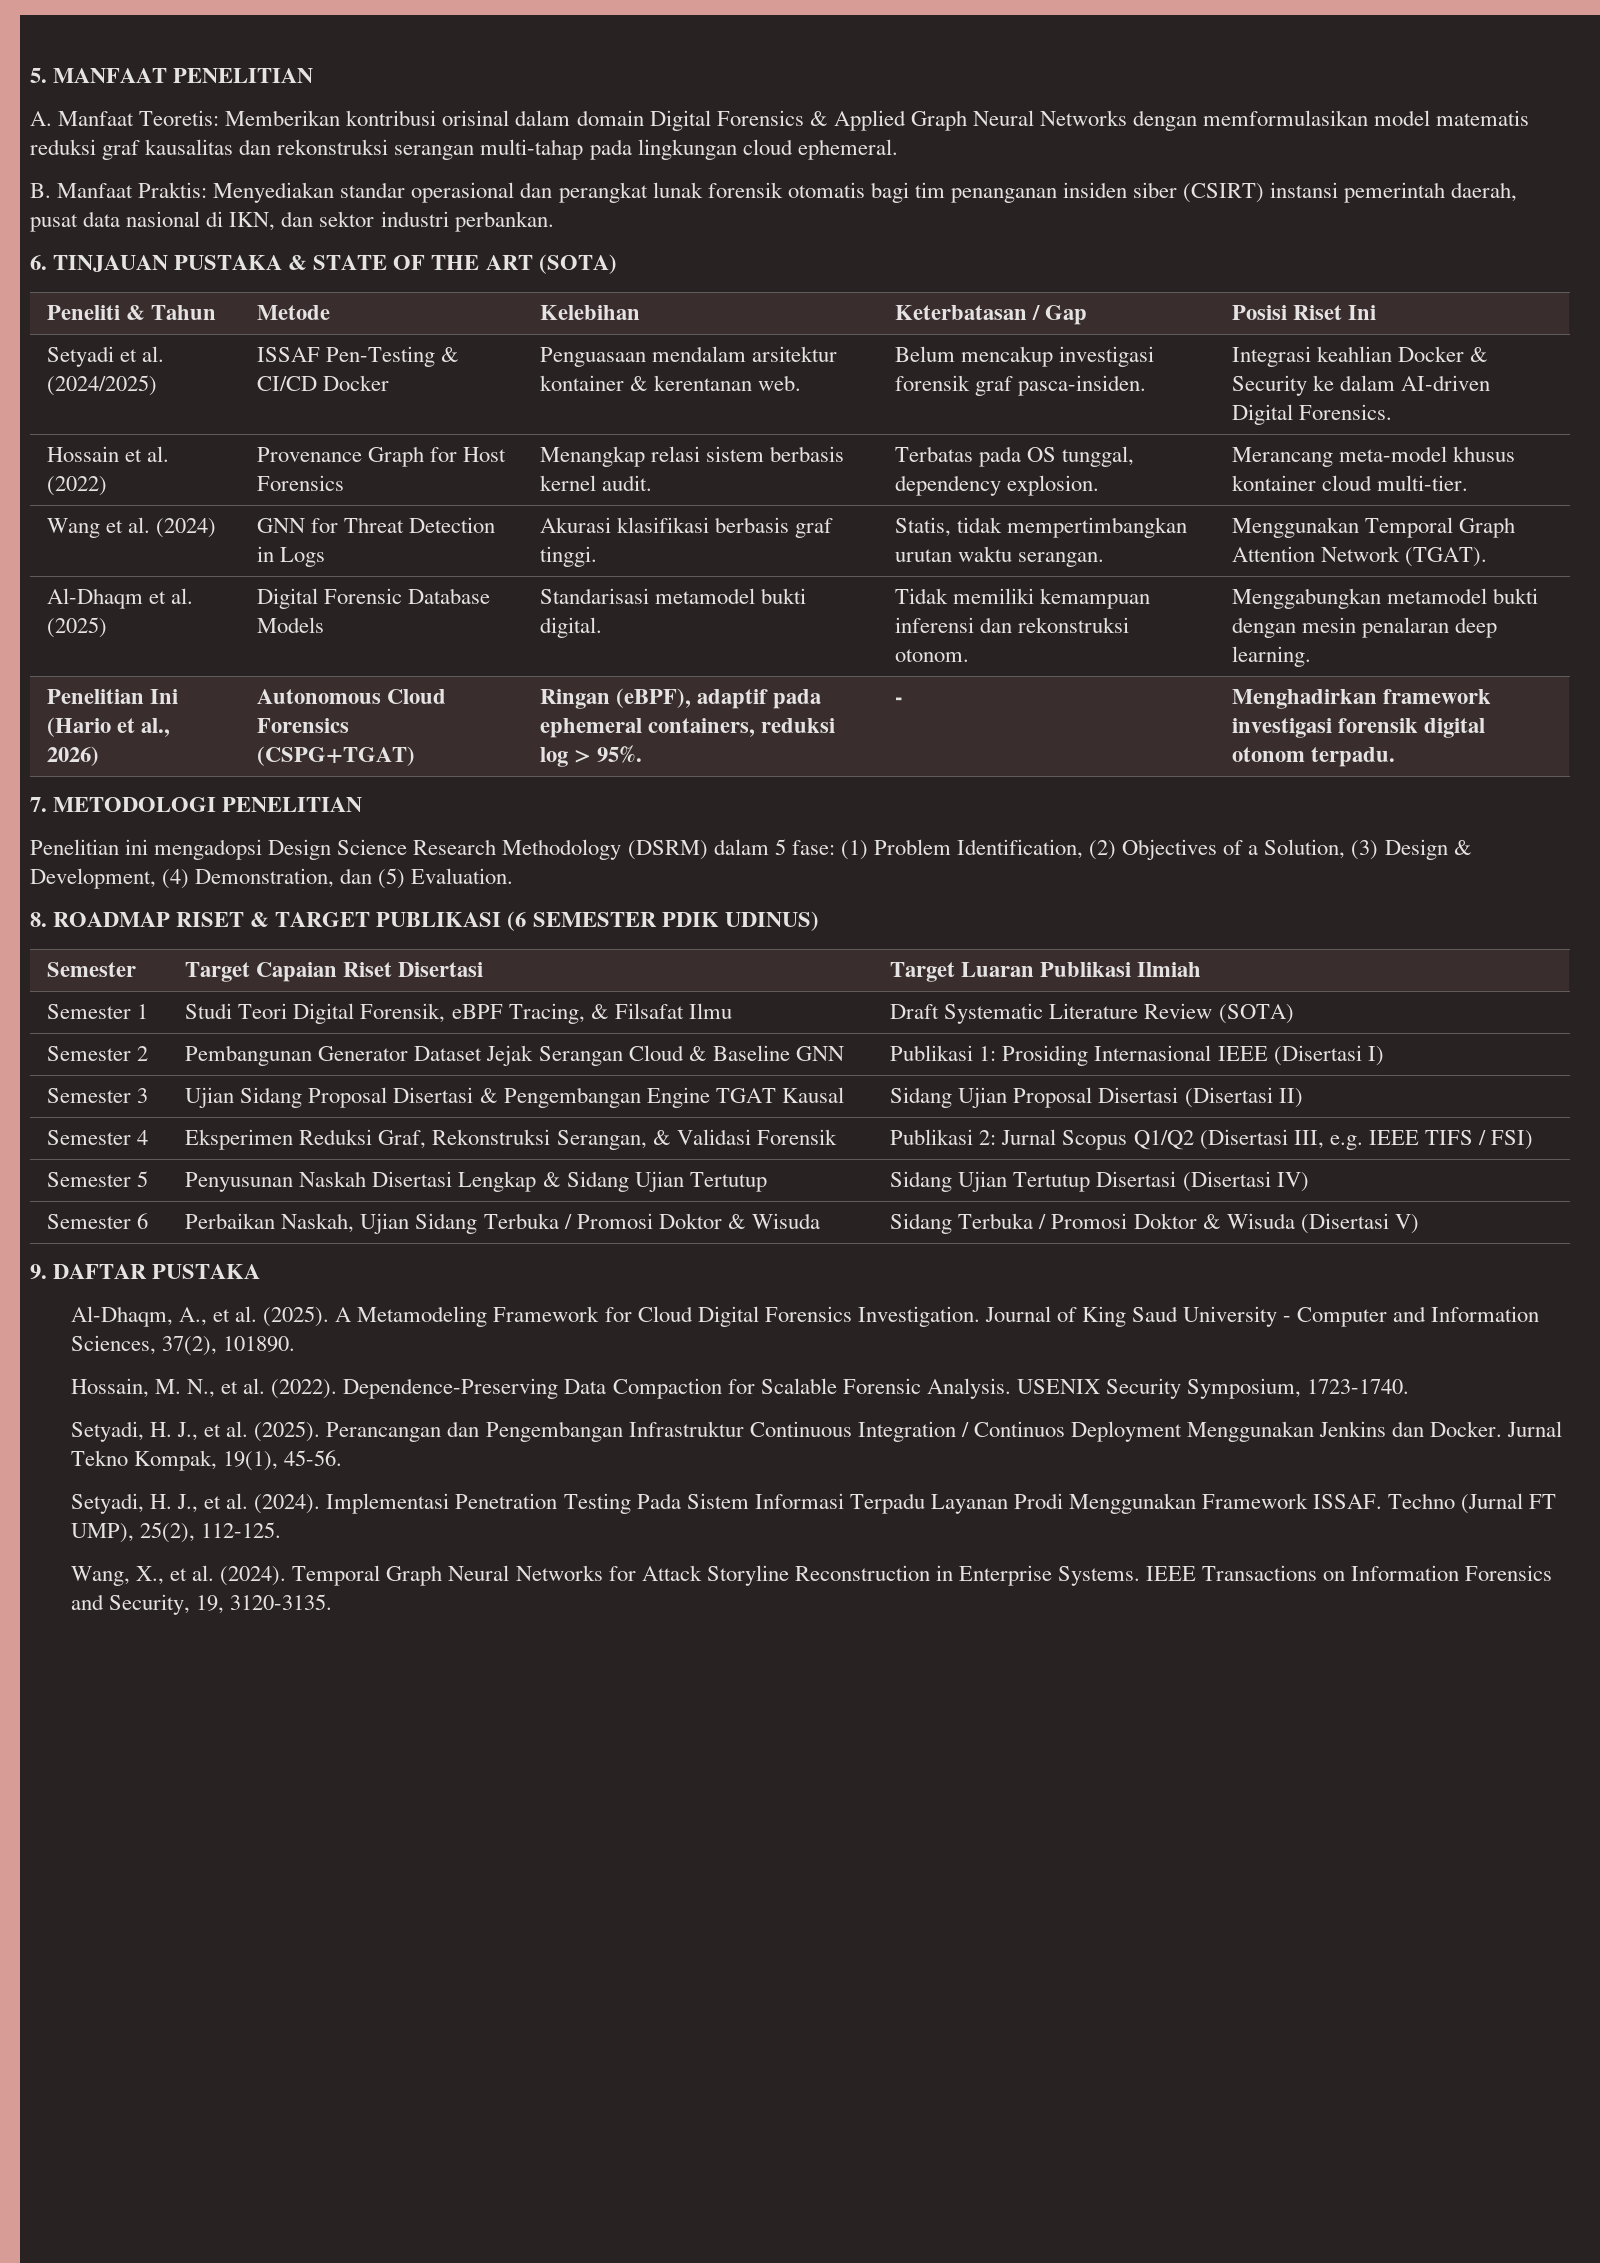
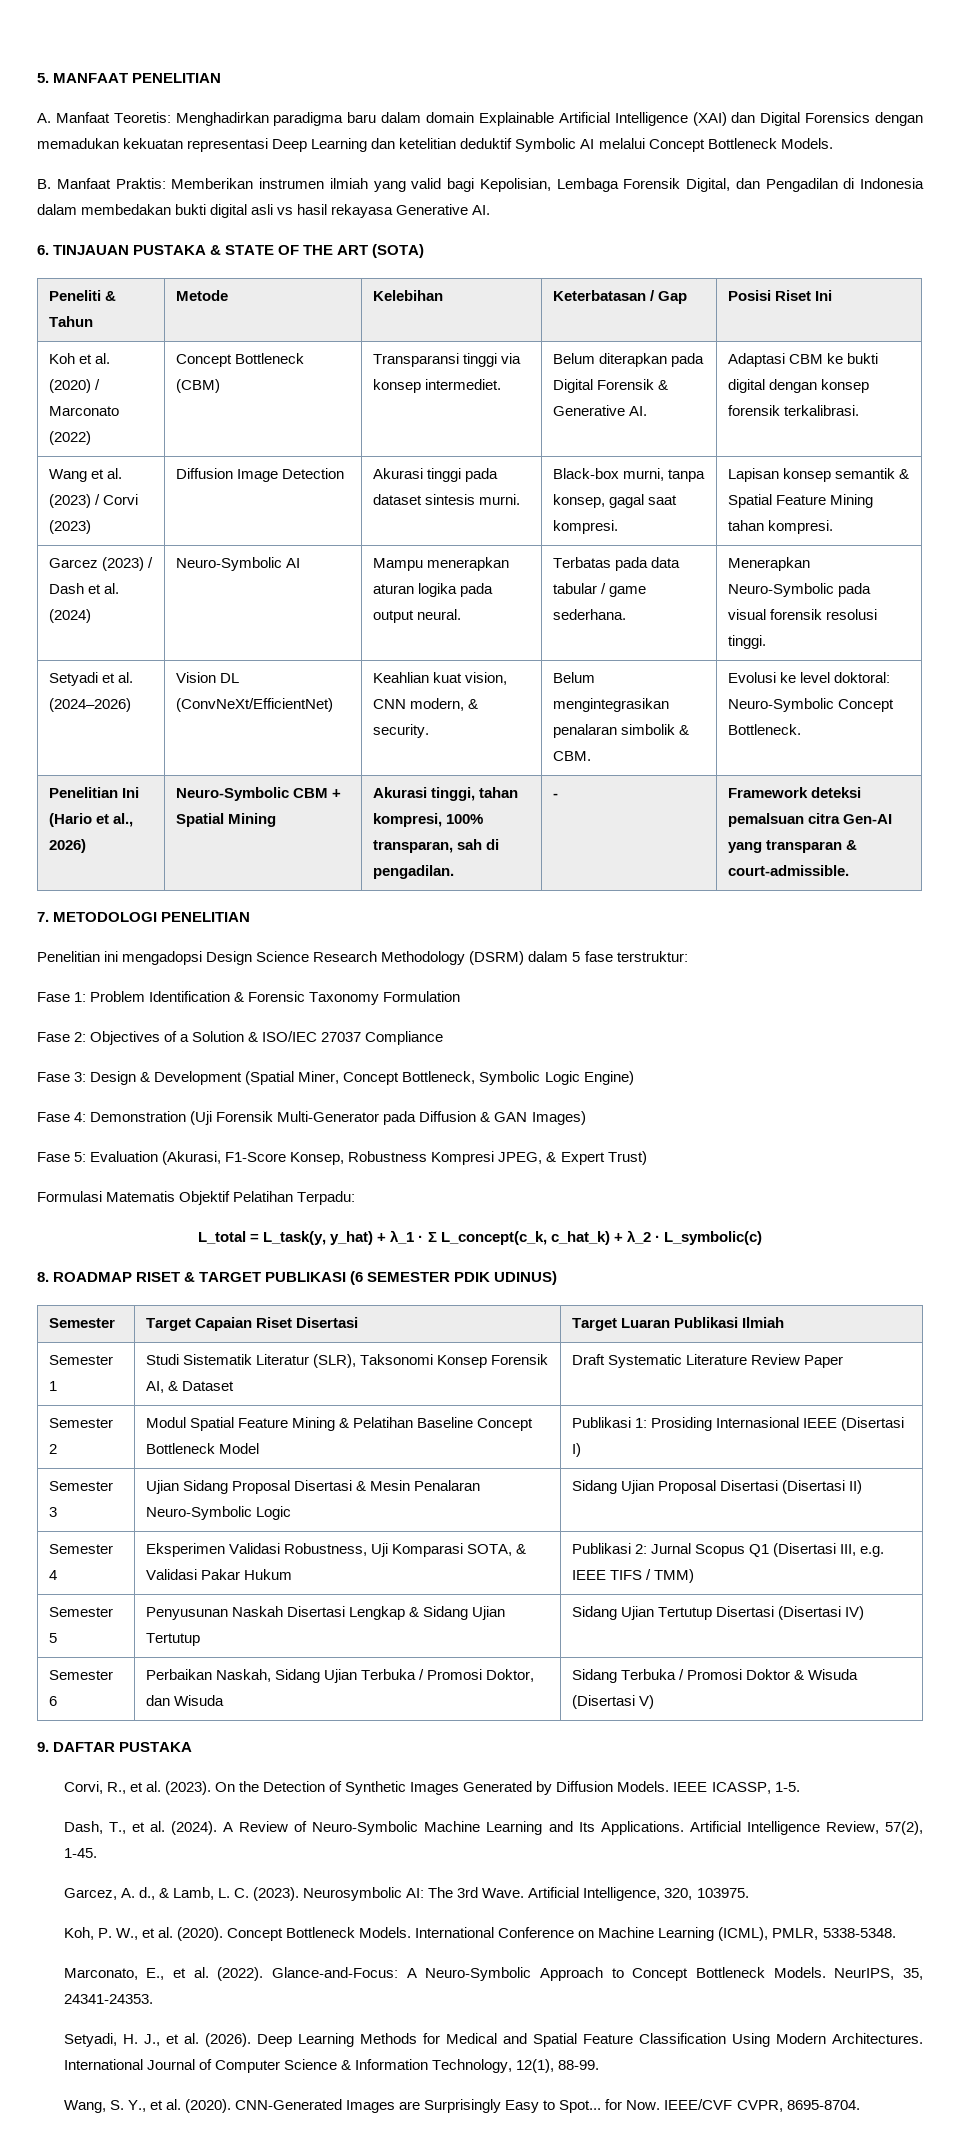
- A. Manfaat Teoretis: Memberikan kontribusi orisinal dalam domain Digital Forensics & Applied Graph Neural Networks dengan memformulasikan model matematis reduksi graf kausalitas dan rekonstruksi serangan multi-tahap pada lingkungan cloud ephemeral.
- B. Manfaat Praktis: Menyediakan standar operasional dan perangkat lunak forensik otomatis bagi tim penanganan insiden siber (CSIRT) instansi pemerintah daerah, pusat data nasional di IKN, dan sektor industri perbankan.
+ A. Manfaat Teoretis: Menghadirkan paradigma baru dalam domain Explainable Artificial Intelligence (XAI) dan Digital Forensics dengan memadukan kekuatan representasi Deep Learning dan ketelitian deduktif Symbolic AI melalui Concept Bottleneck Models.
+ B. Manfaat Praktis: Memberikan instrumen ilmiah yang valid bagi Kepolisian, Lembaga Forensik Digital, dan Pengadilan di Indonesia dalam membedakan bukti digital asli vs hasil rekayasa Generative AI.
- Setyadi et al. (2024/2025) | ISSAF Pen-Testing & CI/CD Docker | Penguasaan mendalam arsitektur kontainer & kerentanan web. | Belum mencakup investigasi forensik graf pasca-insiden. | Integrasi keahlian Docker & Security ke dalam AI-driven Digital Forensics.
- Hossain et al. (2022) | Provenance Graph for Host Forensics | Menangkap relasi sistem berbasis kernel audit. | Terbatas pada OS tunggal, dependency explosion. | Merancang meta-model khusus kontainer cloud multi-tier.
- Wang et al. (2024) | GNN for Threat Detection in Logs | Akurasi klasifikasi berbasis graf tinggi. | Statis, tidak mempertimbangkan urutan waktu serangan. | Menggunakan Temporal Graph Attention Network (TGAT).
- Al-Dhaqm et al. (2025) | Digital Forensic Database Models | Standarisasi metamodel bukti digital. | Tidak memiliki kemampuan inferensi dan rekonstruksi otonom. | Menggabungkan metamodel bukti dengan mesin penalaran deep learning.
+ Koh et al. (2020) / Marconato (2022) | Concept Bottleneck (CBM) | Transparansi tinggi via konsep intermediet. | Belum diterapkan pada Digital Forensik & Generative AI. | Adaptasi CBM ke bukti digital dengan konsep forensik terkalibrasi.
+ Wang et al. (2023) / Corvi (2023) | Diffusion Image Detection | Akurasi tinggi pada dataset sintesis murni. | Black-box murni, tanpa konsep, gagal saat kompresi. | Lapisan konsep semantik & Spatial Feature Mining tahan kompresi.
+ Garcez (2023) / Dash et al. (2024) | Neuro-Symbolic AI | Mampu menerapkan aturan logika pada output neural. | Terbatas pada data tabular / game sederhana. | Menerapkan Neuro-Symbolic pada visual forensik resolusi tinggi.
+ Setyadi et al. (2024–2026) | Vision DL (ConvNeXt/EfficientNet) | Keahlian kuat vision, CNN modern, & security. | Belum mengintegrasikan penalaran simbolik & CBM. | Evolusi ke level doktoral: Neuro-Symbolic Concept Bottleneck.
- Penelitian Ini (Hario et al., 2026) | Autonomous Cloud Forensics (CSPG+TGAT) | Ringan (eBPF), adaptif pada ephemeral containers, reduksi log > 95%. | - | Menghadirkan framework investigasi forensik digital otonom terpadu.
+ Penelitian Ini (Hario et al., 2026) | Neuro-Symbolic CBM + Spatial Mining | Akurasi tinggi, tahan kompresi, 100% transparan, sah di pengadilan. | - | Framework deteksi pemalsuan citra Gen-AI yang transparan & court-admissible.
- Penelitian ini mengadopsi Design Science Research Methodology (DSRM) dalam 5 fase: (1) Problem Identification, (2) Objectives of a Solution, (3) Design & Development, (4) Demonstration, dan (5) Evaluation.
+ Penelitian ini mengadopsi Design Science Research Methodology (DSRM) dalam 5 fase terstruktur:
+ Fase 1: Problem Identification & Forensic Taxonomy Formulation
+ Fase 2: Objectives of a Solution & ISO/IEC 27037 Compliance
+ Fase 3: Design & Development (Spatial Miner, Concept Bottleneck, Symbolic Logic Engine)
+ Fase 4: Demonstration (Uji Forensik Multi-Generator pada Diffusion & GAN Images)
+ Fase 5: Evaluation (Akurasi, F1-Score Konsep, Robustness Kompresi JPEG, & Expert Trust)
+ Formulasi Matematis Objektif Pelatihan Terpadu:
+ L_total = L_task(y, y_hat) + λ_1 · Σ L_concept(c_k, c_hat_k) + λ_2 · L_symbolic(c)
- Semester 1 | Studi Teori Digital Forensik, eBPF Tracing, & Filsafat Ilmu | Draft Systematic Literature Review (SOTA)
+ Semester 1 | Studi Sistematik Literatur (SLR), Taksonomi Konsep Forensik AI, & Dataset | Draft Systematic Literature Review Paper
- Semester 2 | Pembangunan Generator Dataset Jejak Serangan Cloud & Baseline GNN | Publikasi 1: Prosiding Internasional IEEE (Disertasi I)
+ Semester 2 | Modul Spatial Feature Mining & Pelatihan Baseline Concept Bottleneck Model | Publikasi 1: Prosiding Internasional IEEE (Disertasi I)
- Semester 3 | Ujian Sidang Proposal Disertasi & Pengembangan Engine TGAT Kausal | Sidang Ujian Proposal Disertasi (Disertasi II)
+ Semester 3 | Ujian Sidang Proposal Disertasi & Mesin Penalaran Neuro-Symbolic Logic | Sidang Ujian Proposal Disertasi (Disertasi II)
- Semester 4 | Eksperimen Reduksi Graf, Rekonstruksi Serangan, & Validasi Forensik | Publikasi 2: Jurnal Scopus Q1/Q2 (Disertasi III, e.g. IEEE TIFS / FSI)
+ Semester 4 | Eksperimen Validasi Robustness, Uji Komparasi SOTA, & Validasi Pakar Hukum | Publikasi 2: Jurnal Scopus Q1 (Disertasi III, e.g. IEEE TIFS / TMM)
- Semester 6 | Perbaikan Naskah, Ujian Sidang Terbuka / Promosi Doktor & Wisuda | Sidang Terbuka / Promosi Doktor & Wisuda (Disertasi V)
+ Semester 6 | Perbaikan Naskah, Sidang Ujian Terbuka / Promosi Doktor, dan Wisuda | Sidang Terbuka / Promosi Doktor & Wisuda (Disertasi V)
- Al-Dhaqm, A., et al. (2025). A Metamodeling Framework for Cloud Digital Forensics Investigation. Journal of King Saud University - Computer and Information Sciences, 37(2), 101890.
- Hossain, M. N., et al. (2022). Dependence-Preserving Data Compaction for Scalable Forensic Analysis. USENIX Security Symposium, 1723-1740.
- Setyadi, H. J., et al. (2025). Perancangan dan Pengembangan Infrastruktur Continuous Integration / Continuos Deployment Menggunakan Jenkins dan Docker. Jurnal Tekno Kompak, 19(1), 45-56.
- Setyadi, H. J., et al. (2024). Implementasi Penetration Testing Pada Sistem Informasi Terpadu Layanan Prodi Menggunakan Framework ISSAF. Techno (Jurnal FT UMP), 25(2), 112-125.
- Wang, X., et al. (2024). Temporal Graph Neural Networks for Attack Storyline Reconstruction in Enterprise Systems. IEEE Transactions on Information Forensics and Security, 19, 3120-3135.
+ Corvi, R., et al. (2023). On the Detection of Synthetic Images Generated by Diffusion Models. IEEE ICASSP, 1-5.
+ Dash, T., et al. (2024). A Review of Neuro-Symbolic Machine Learning and Its Applications. Artificial Intelligence Review, 57(2), 1-45.
+ Garcez, A. d., & Lamb, L. C. (2023). Neurosymbolic AI: The 3rd Wave. Artificial Intelligence, 320, 103975.
+ Koh, P. W., et al. (2020). Concept Bottleneck Models. International Conference on Machine Learning (ICML), PMLR, 5338-5348.
+ Marconato, E., et al. (2022). Glance-and-Focus: A Neuro-Symbolic Approach to Concept Bottleneck Models. NeurIPS, 35, 24341-24353.
+ Setyadi, H. J., et al. (2026). Deep Learning Methods for Medical and Spatial Feature Classification Using Modern Architectures. International Journal of Computer Science & Information Technology, 12(1), 88-99.
+ Wang, S. Y., et al. (2020). CNN-Generated Images are Surprisingly Easy to Spot... for Now. IEEE/CVF CVPR, 8695-8704.

